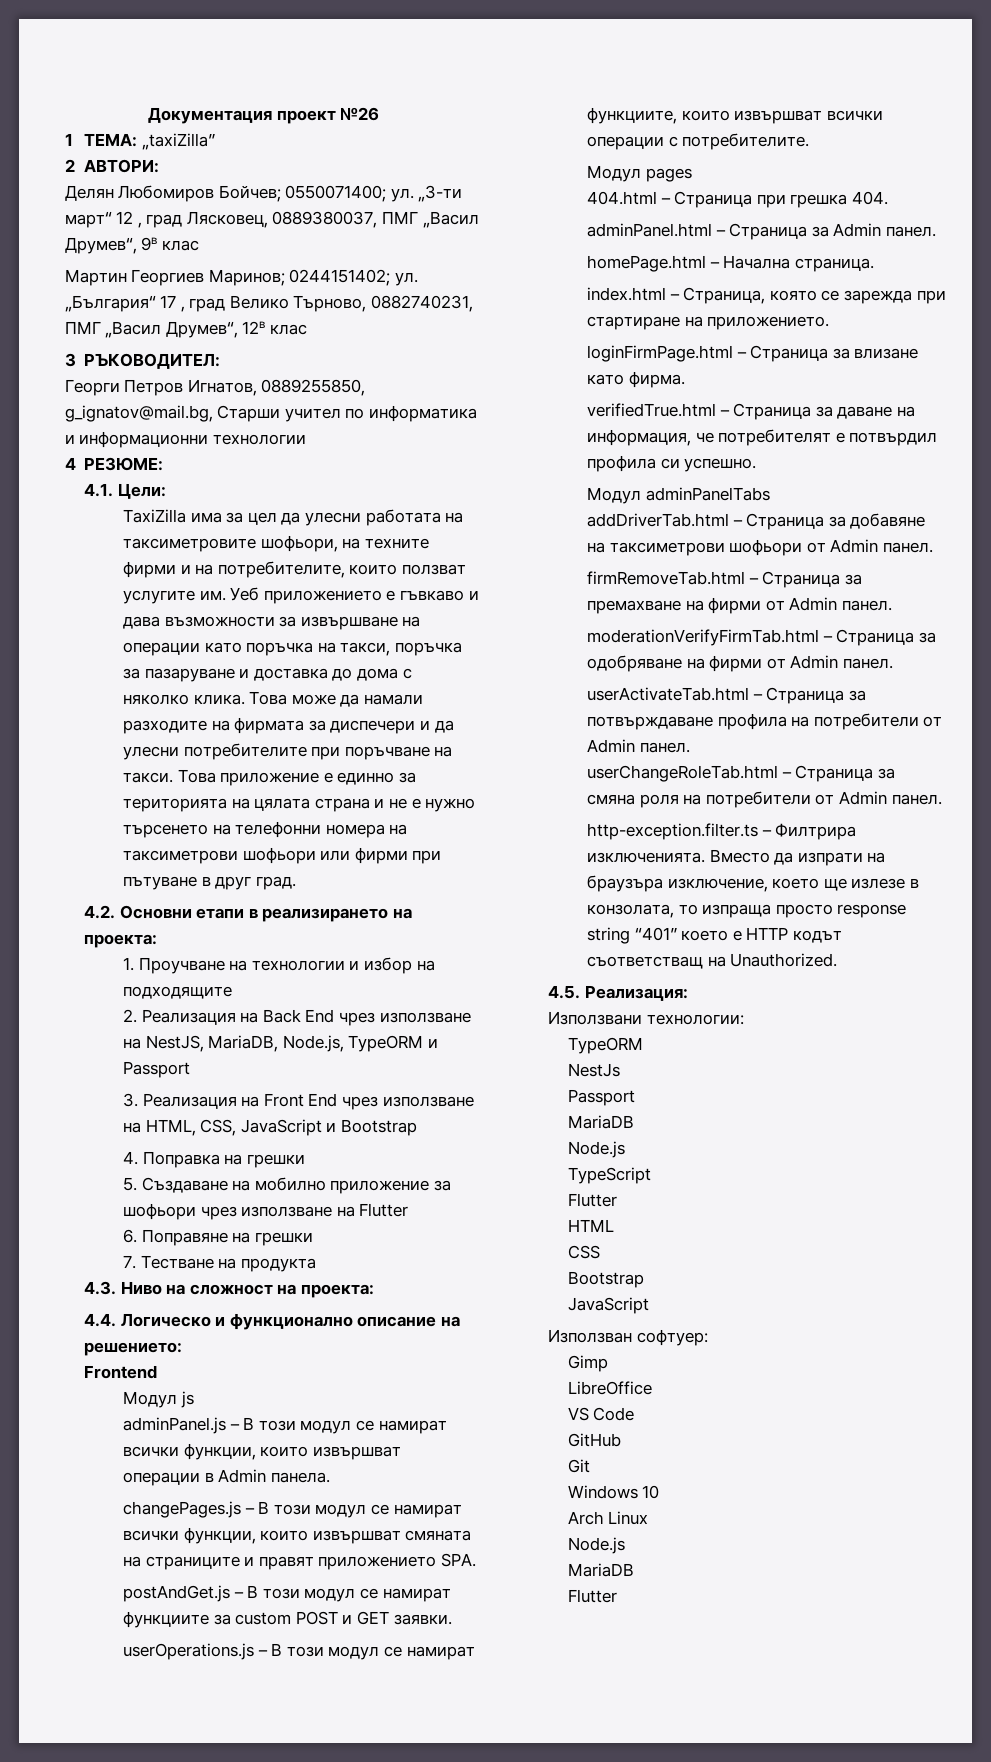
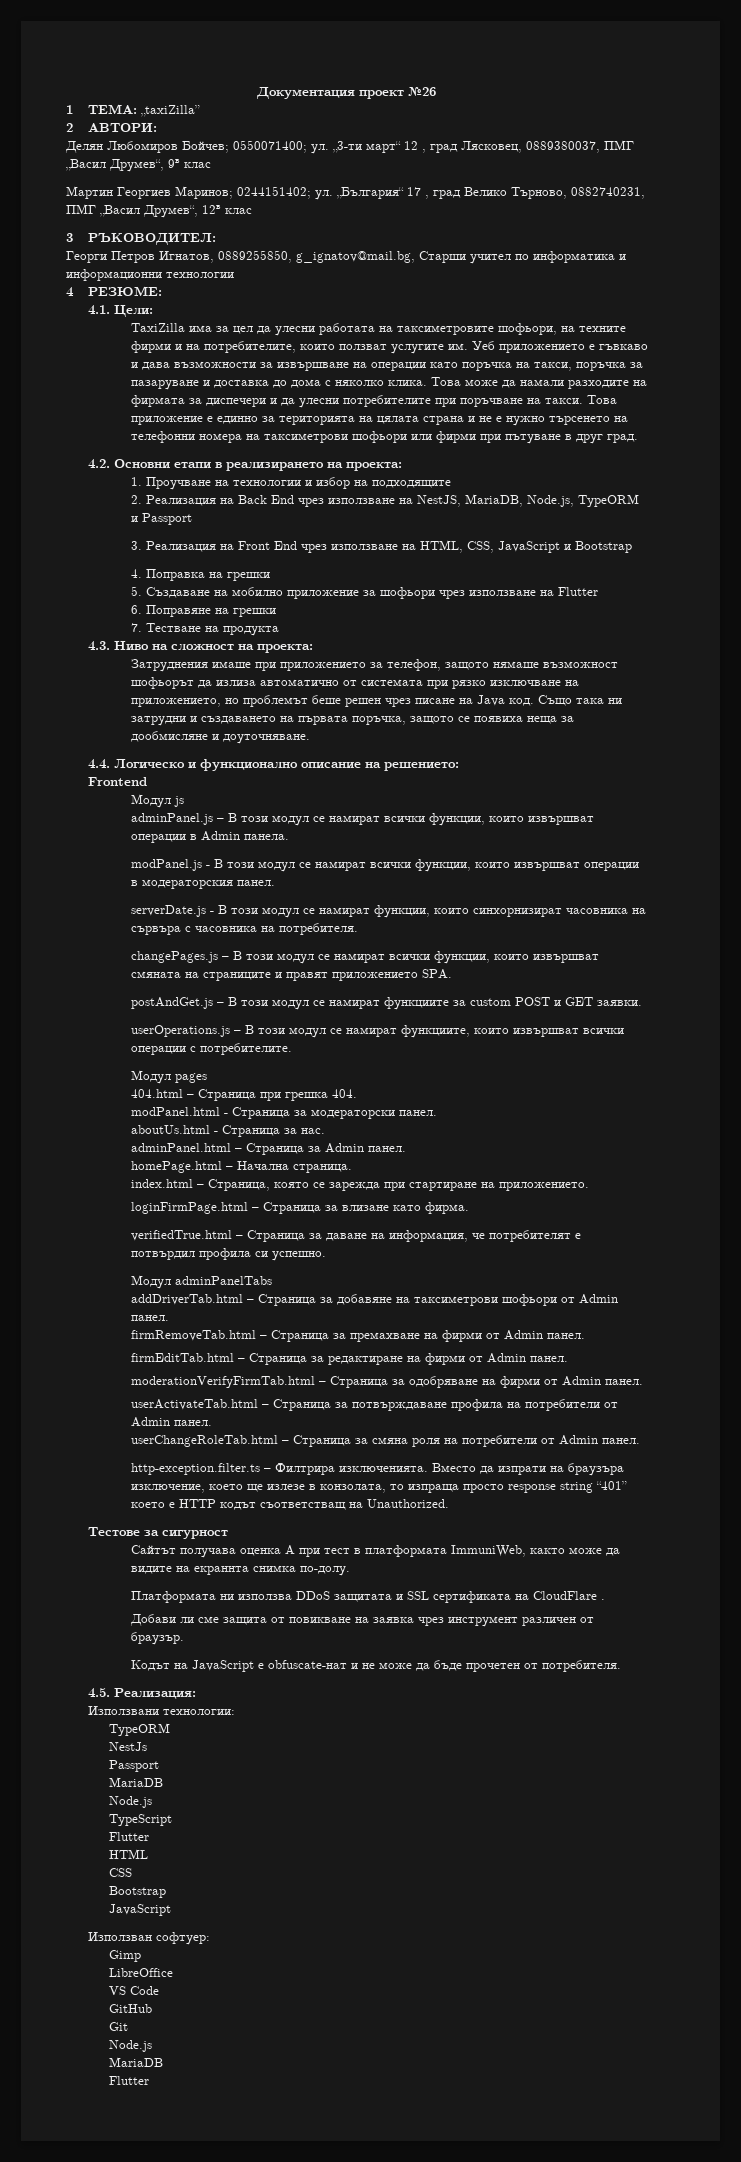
+ Затруднения имаше при приложението за телефон, защото нямаше възможност шофьорът да излиза автоматично от системата при рязко изключване на приложението, но проблемът беше решен чрез писане на Java код. Също така ни затрудни и създаването на първата поръчка, защото се появиха неща за дообмисляне и доуточняване.
+ modPanel.js - В този модул се намират всички функции, които извършват операции в модераторския панел.
+ serverDate.js - В този модул се намират функции, които синхорнизират часовника на сървъра с часовника на потребителя.
+ modPanel.html - Страница за модераторски панел.
+ aboutUs.html - Страница за нас.
+ firmEditTab.html – Страница за редактиране на фирми от Admin панел.
+ Тестове за сигурност
+ Сайтът получава оценка A при тест в платформата ImmuniWeb, както може да видите на екраннта снимка по-долу.
+ Платформата ни използва DDoS защитата и SSL сертификата на CloudFlare .
+ Добави ли сме защита от повикване на заявка чрез инструмент различен от браузър.
+ Кодът на JavaScript е obfuscate-нат и не може да бъде прочетен от потребителя.
- Windows 10
- Arch Linux

